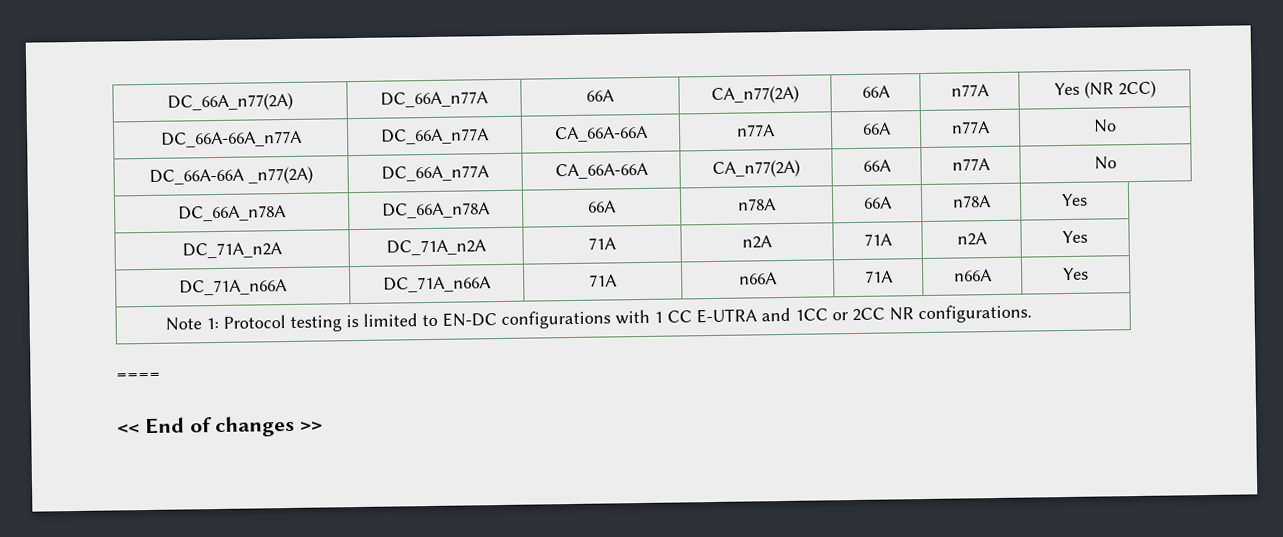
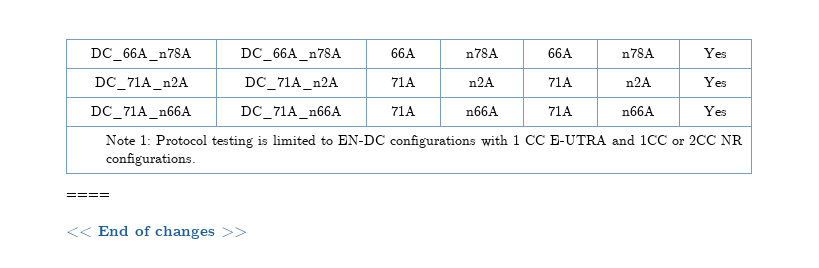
- DC_66A_n77(2A) | DC_66A_n77A | 66A | CA_n77(2A) | 66A | n77A | Yes (NR 2CC)
- DC_66A-66A_n77A | DC_66A_n77A | CA_66A-66A | n77A | 66A | n77A | No
- DC_66A-66A _n77(2A) | DC_66A_n77A | CA_66A-66A | CA_n77(2A) | 66A | n77A | No

